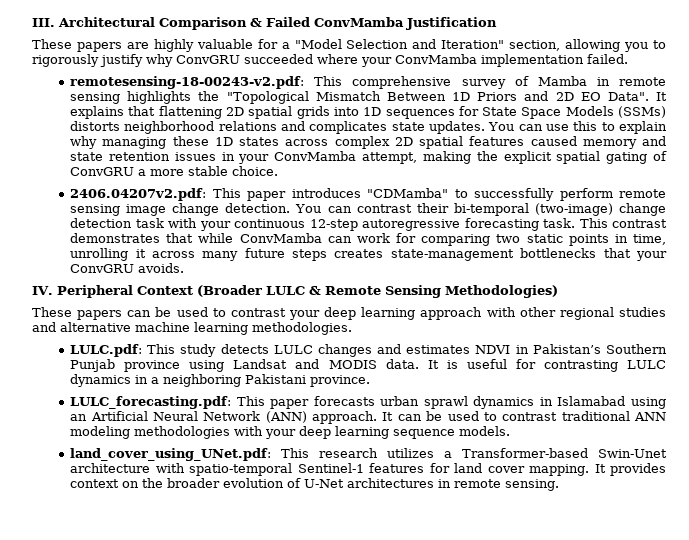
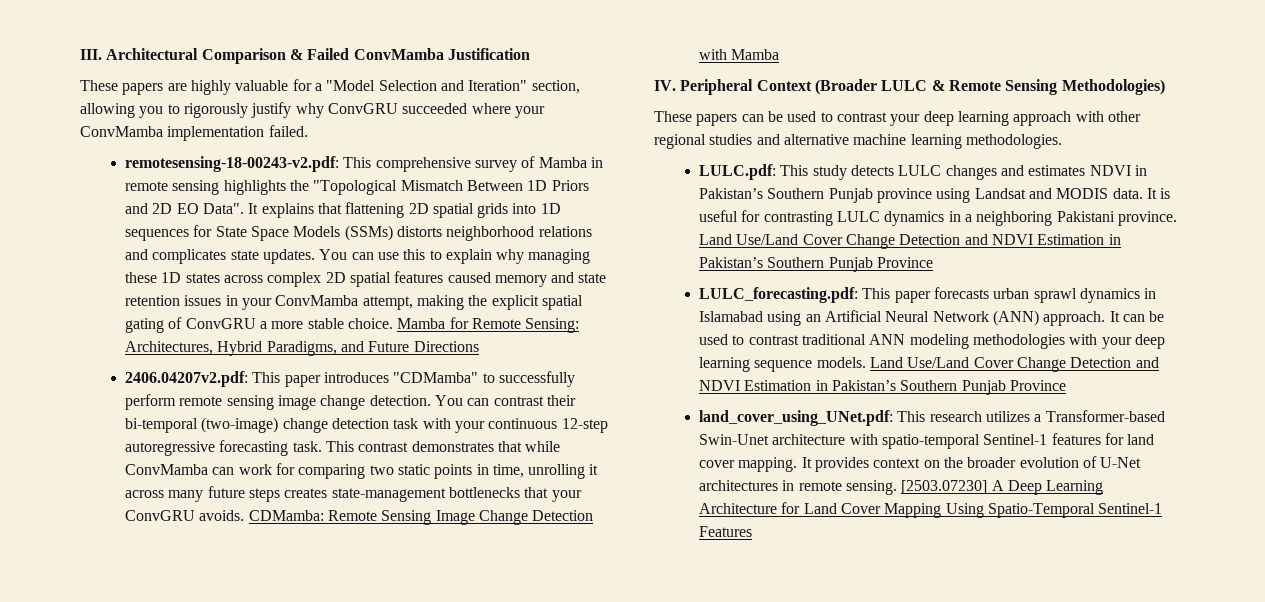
+ Mamba for Remote Sensing: Architectures, Hybrid Paradigms, and Future Directions
+ CDMamba: Remote Sensing Image Change Detection with Mamba
- It is useful for contrasting LULC dynamics in a neighboring Pakistani province.
+ It is useful for contrasting LULC dynamics in a neighboring Pakistani province. Land Use/Land Cover Change Detection and NDVI Estimation in Pakistan’s Southern Punjab Province
- It can be used to contrast traditional ANN modeling methodologies with your deep learning sequence models.
+ It can be used to contrast traditional ANN modeling methodologies with your deep learning sequence models. Land Use/Land Cover Change Detection and NDVI Estimation in Pakistan’s Southern Punjab Province
+ [2503.07230] A Deep Learning Architecture for Land Cover Mapping Using Spatio-Temporal Sentinel-1 Features

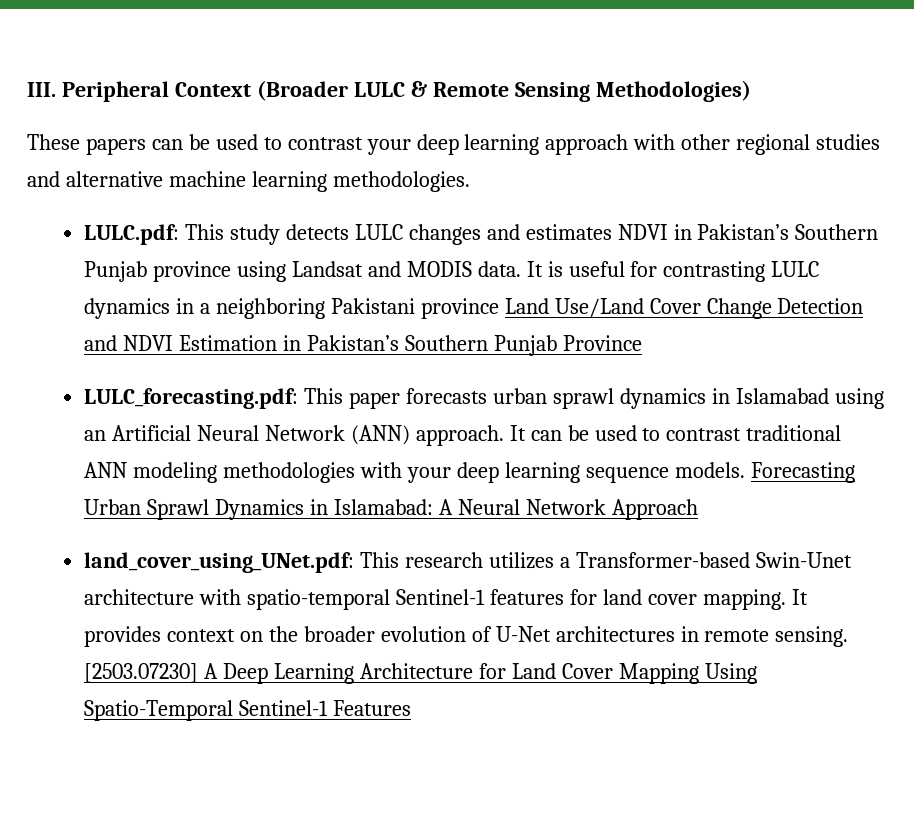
- III. Architectural Comparison & Failed ConvMamba Justification
- These papers are highly valuable for a "Model Selection and Iteration" section, allowing you to rigorously justify why ConvGRU succeeded where your ConvMamba implementation failed.
- remotesensing-18-00243-v2.pdf: This comprehensive survey of Mamba in remote sensing highlights the "Topological Mismatch Between 1D Priors and 2D EO Data". It explains that flattening 2D spatial grids into 1D sequences for State Space Models (SSMs) distorts neighborhood relations and complicates state updates. You can use this to explain why managing these 1D states across complex 2D spatial features caused memory and state retention issues in your ConvMamba attempt, making the explicit spatial gating of ConvGRU a more stable choice. Mamba for Remote Sensing: Architectures, Hybrid Paradigms, and Future Directions
- 2406.04207v2.pdf: This paper introduces "CDMamba" to successfully perform remote sensing image change detection. You can contrast their bi-temporal (two-image) change detection task with your continuous 12-step autoregressive forecasting task. This contrast demonstrates that while ConvMamba can work for comparing two static points in time, unrolling it across many future steps creates state-management bottlenecks that your ConvGRU avoids. CDMamba: Remote Sensing Image Change Detection with Mamba
- IV. Peripheral Context (Broader LULC & Remote Sensing Methodologies)
+ III. Peripheral Context (Broader LULC & Remote Sensing Methodologies)
- It is useful for contrasting LULC dynamics in a neighboring Pakistani province. Land Use/Land Cover Change Detection and NDVI Estimation in Pakistan’s Southern Punjab Province
+ It is useful for contrasting LULC dynamics in a neighboring Pakistani province Land Use/Land Cover Change Detection and NDVI Estimation in Pakistan’s Southern Punjab Province
- It can be used to contrast traditional ANN modeling methodologies with your deep learning sequence models. Land Use/Land Cover Change Detection and NDVI Estimation in Pakistan’s Southern Punjab Province
+ It can be used to contrast traditional ANN modeling methodologies with your deep learning sequence models. Forecasting Urban Sprawl Dynamics in Islamabad: A Neural Network Approach

